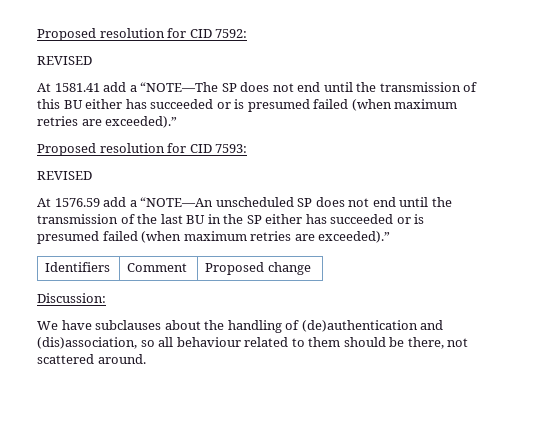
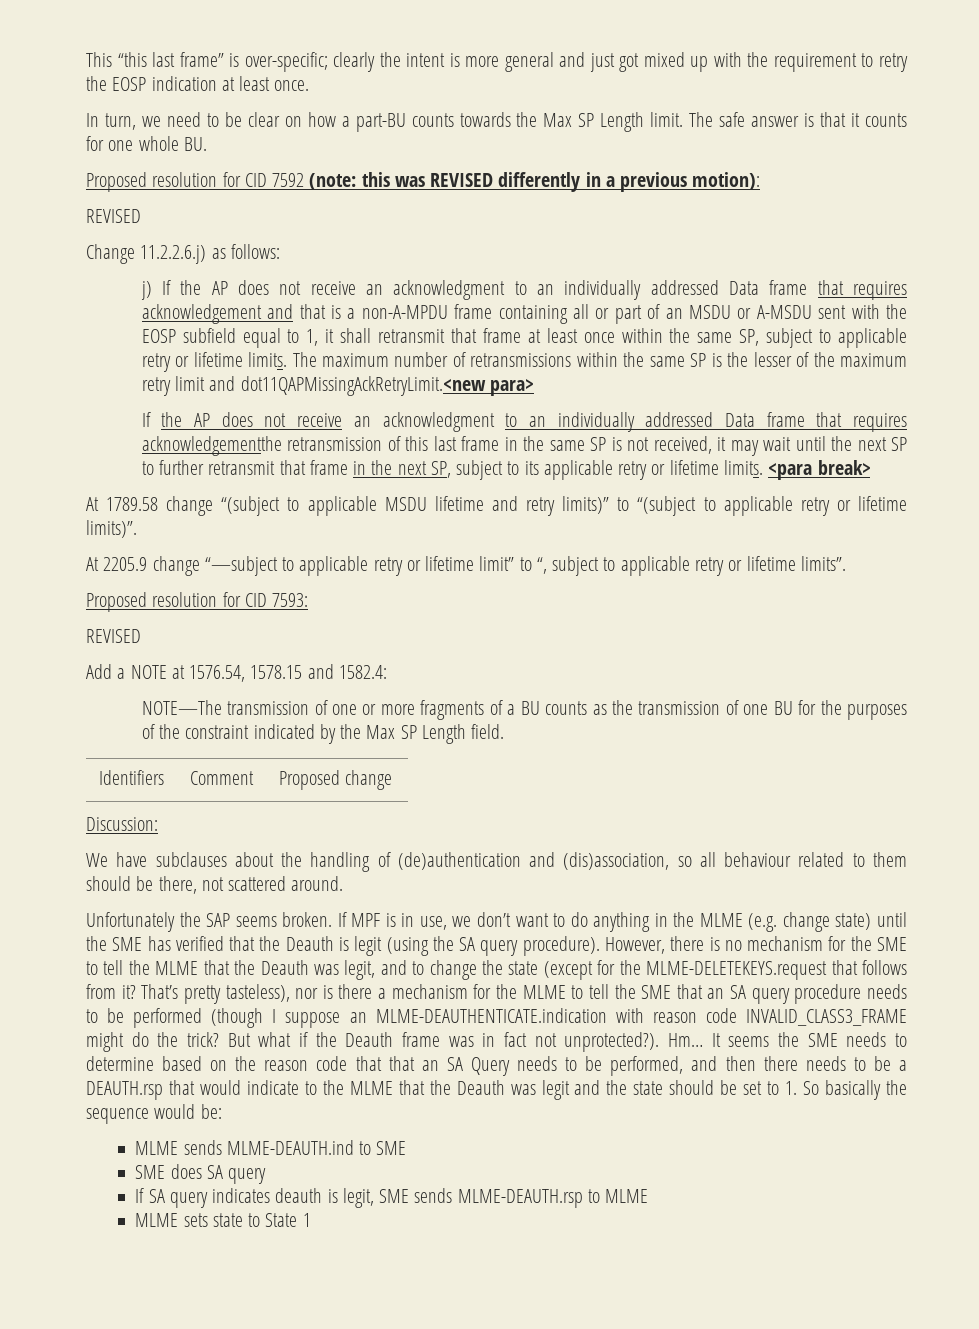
- Proposed resolution for CID 7592:
+ This “this last frame” is over-specific; clearly the intent is more general and just got mixed up with the requirement to retry the EOSP indication at least once.
+ In turn, we need to be clear on how a part-BU counts towards the Max SP Length limit. The safe answer is that it counts for one whole BU.
+ Proposed resolution for CID 7592 (note: this was REVISED differently in a previous motion):
  REVISED
- At 1581.41 add a “NOTE—The SP does not end until the transmission of this BU either has succeeded or is presumed failed (when maximum retries are exceeded).”
+ Change 11.2.2.6.j) as follows:
+ j) If the AP does not receive an acknowledgment to an individually addressed Data frame that requires acknowledgement and that is a non-A-MPDU frame containing all or part of an MSDU or A-MSDU sent with the EOSP subfield equal to 1, it shall retransmit that frame at least once within the same SP, subject to applicable retry or lifetime limits. The maximum number of retransmissions within the same SP is the lesser of the maximum retry limit and dot11QAPMissingAckRetryLimit.<new para>
+ If the AP does not receive an acknowledgment to an individually addressed Data frame that requires acknowledgementthe retransmission of this last frame in the same SP is not received, it may wait until the next SP to further retransmit that frame in the next SP, subject to its applicable retry or lifetime limits. <para break>
+ At 1789.58 change “(subject to applicable MSDU lifetime and retry limits)” to “(subject to applicable retry or lifetime limits)”.
+ At 2205.9 change “—subject to applicable retry or lifetime limit” to “, subject to applicable retry or lifetime limits”.
- At 1576.59 add a “NOTE—An unscheduled SP does not end until the transmission of the last BU in the SP either has succeeded or is presumed failed (when maximum retries are exceeded).”
+ Add a NOTE at 1576.54, 1578.15 and 1582.4:
+ NOTE—The transmission of one or more fragments of a BU counts as the transmission of one BU for the purposes of the constraint indicated by the Max SP Length field.
+ Unfortunately the SAP seems broken. If MPF is in use, we don’t want to do anything in the MLME (e.g. change state) until the SME has verified that the Deauth is legit (using the SA query procedure). However, there is no mechanism for the SME to tell the MLME that the Deauth was legit, and to change the state (except for the MLME-DELETEKEYS.request that follows from it? That’s pretty tasteless), nor is there a mechanism for the MLME to tell the SME that an SA query procedure needs to be performed (though I suppose an MLME-DEAUTHENTICATE.indication with reason code INVALID_CLASS3_FRAME might do the trick? But what if the Deauth frame was in fact not unprotected?). Hm… It seems the SME needs to determine based on the reason code that that an SA Query needs to be performed, and then there needs to be a DEAUTH.rsp that would indicate to the MLME that the Deauth was legit and the state should be set to 1. So basically the sequence would be:
+ MLME sends MLME-DEAUTH.ind to SME
+ SME does SA query
+ If SA query indicates deauth is legit, SME sends MLME-DEAUTH.rsp to MLME
+ MLME sets state to State 1

